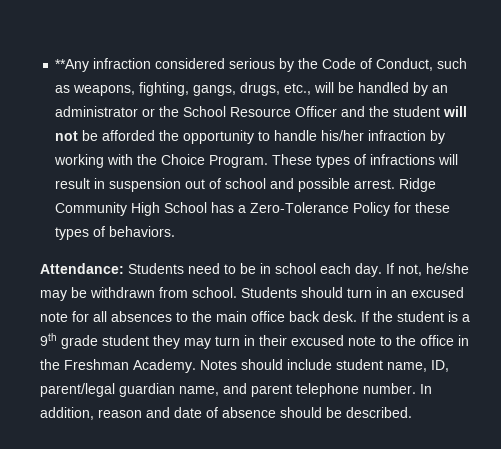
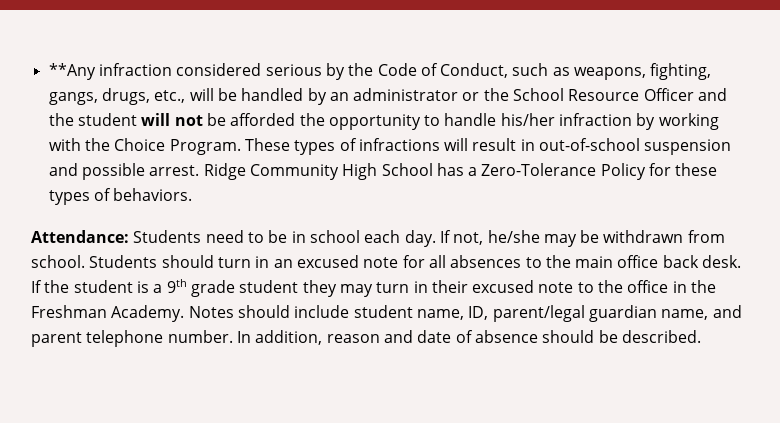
- These types of infractions will result in suspension out of school and possible arrest.
+ These types of infractions will result in out-of-school suspension and possible arrest.

